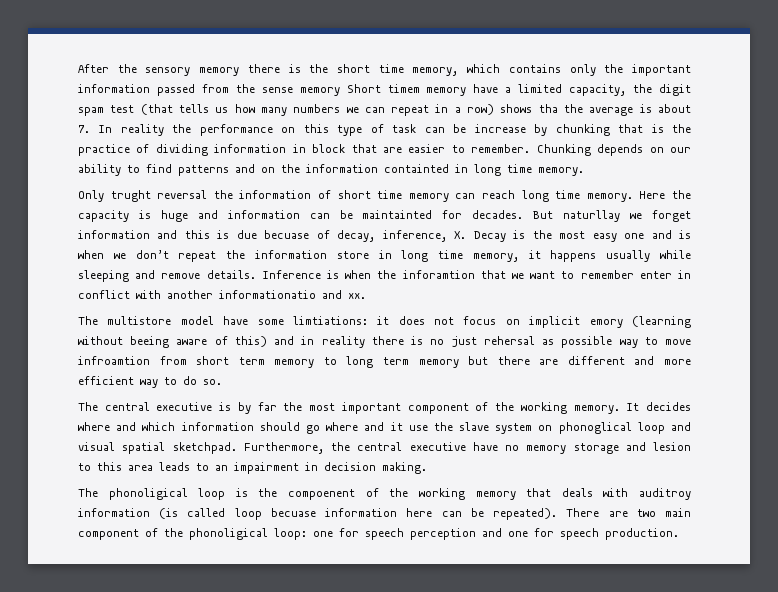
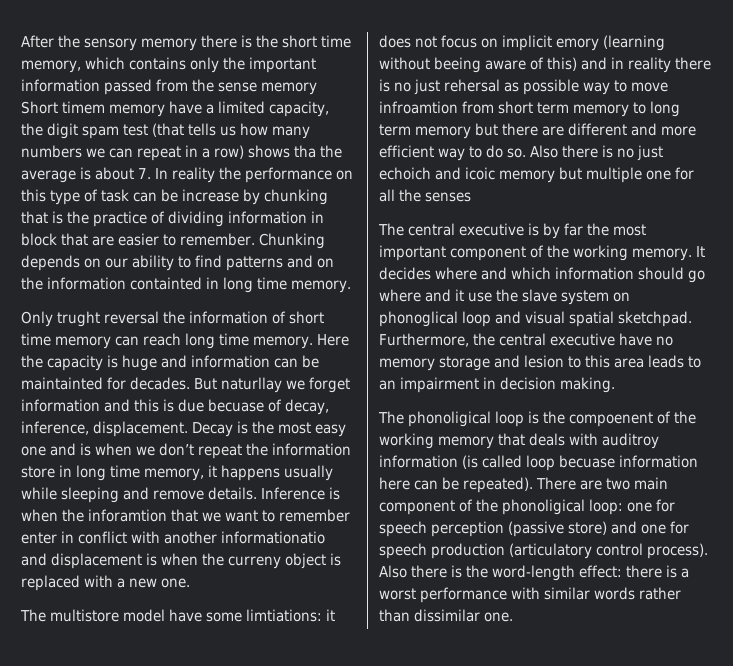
- But naturllay we forget information and this is due becuase of decay, inference, X. Decay is the most easy one and is when we don’t repeat the information store in long time memory, it happens usually while sleeping and remove details.
+ But naturllay we forget information and this is due becuase of decay, inference, displacement. Decay is the most easy one and is when we don’t repeat the information store in long time memory, it happens usually while sleeping and remove details.
- Inference is when the inforamtion that we want to remember enter in conflict with another informationatio and xx.
+ Inference is when the inforamtion that we want to remember enter in conflict with another informationatio and displacement is when the curreny object is replaced with a new one.
+ Also there is no just echoich and icoic memory but multiple one for all the senses
- There are two main component of the phonoligical loop: one for speech perception and one for speech production.
+ There are two main component of the phonoligical loop: one for speech perception (passive store) and one for speech production (articulatory control process). Also there is the word-length effect: there is a worst performance with similar words rather than dissimilar one.

